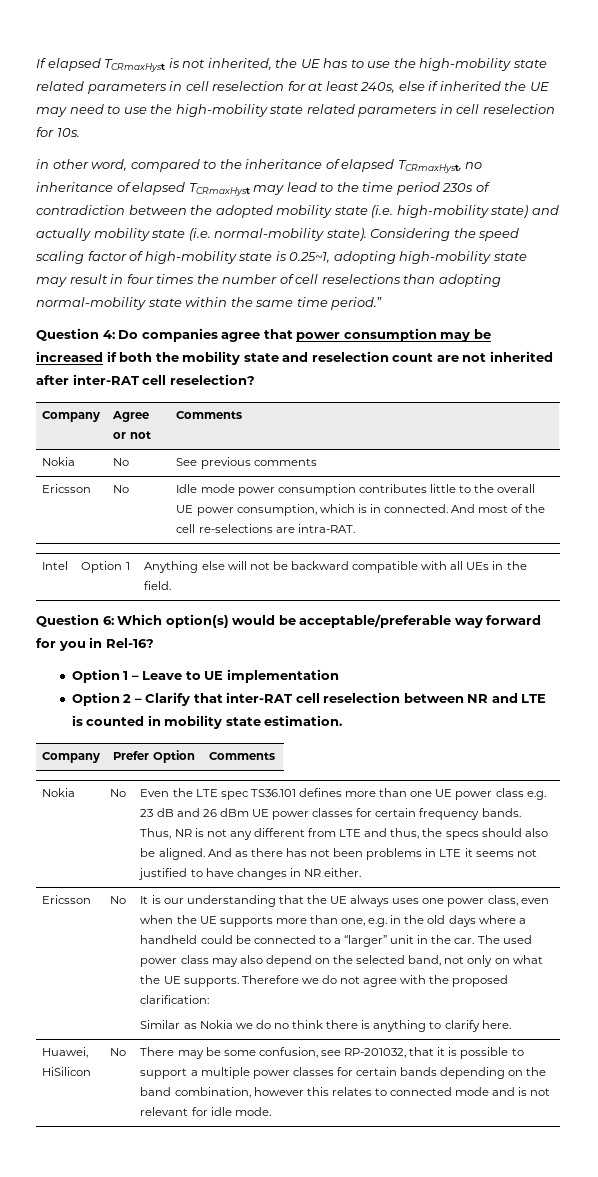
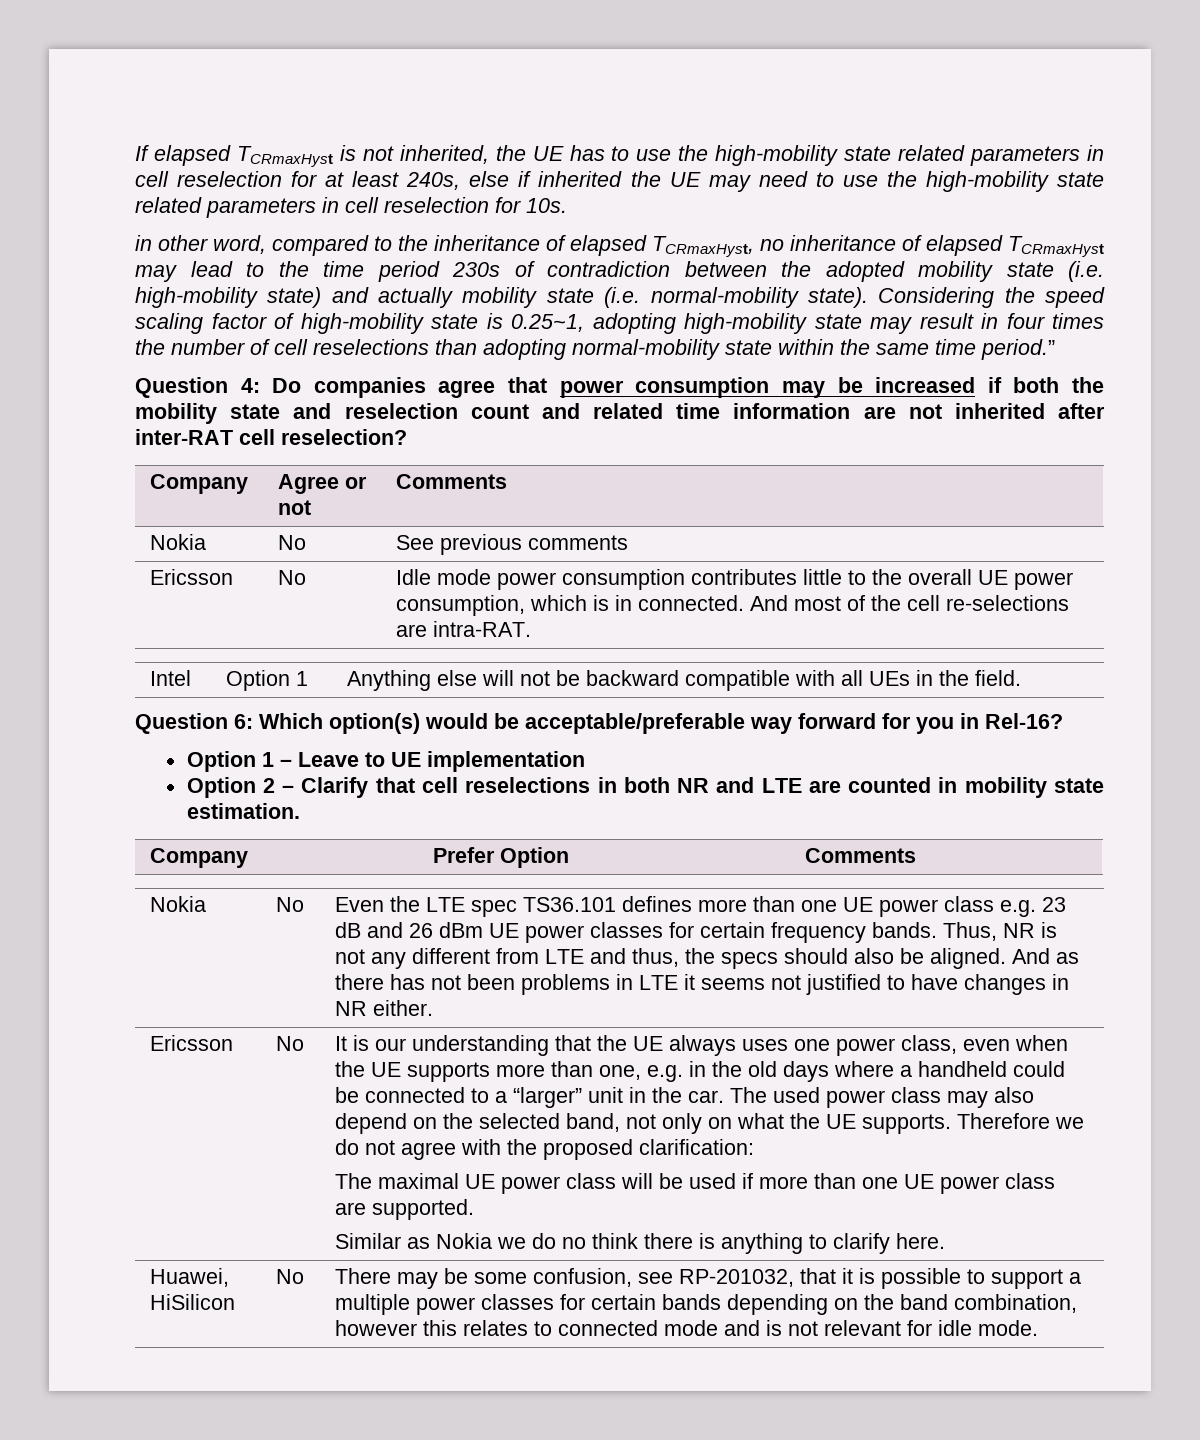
- Question 4: Do companies agree that power consumption may be increased if both the mobility state and reselection count are not inherited after inter-RAT cell reselection?
+ Question 4: Do companies agree that power consumption may be increased if both the mobility state and reselection count and related time information are not inherited after inter-RAT cell reselection?
- Option 2 – Clarify that inter-RAT cell reselection between NR and LTE is counted in mobility state estimation.
+ Option 2 – Clarify that cell reselections in both NR and LTE are counted in mobility state estimation.
+ The maximal UE power class will be used if more than one UE power class are supported.

